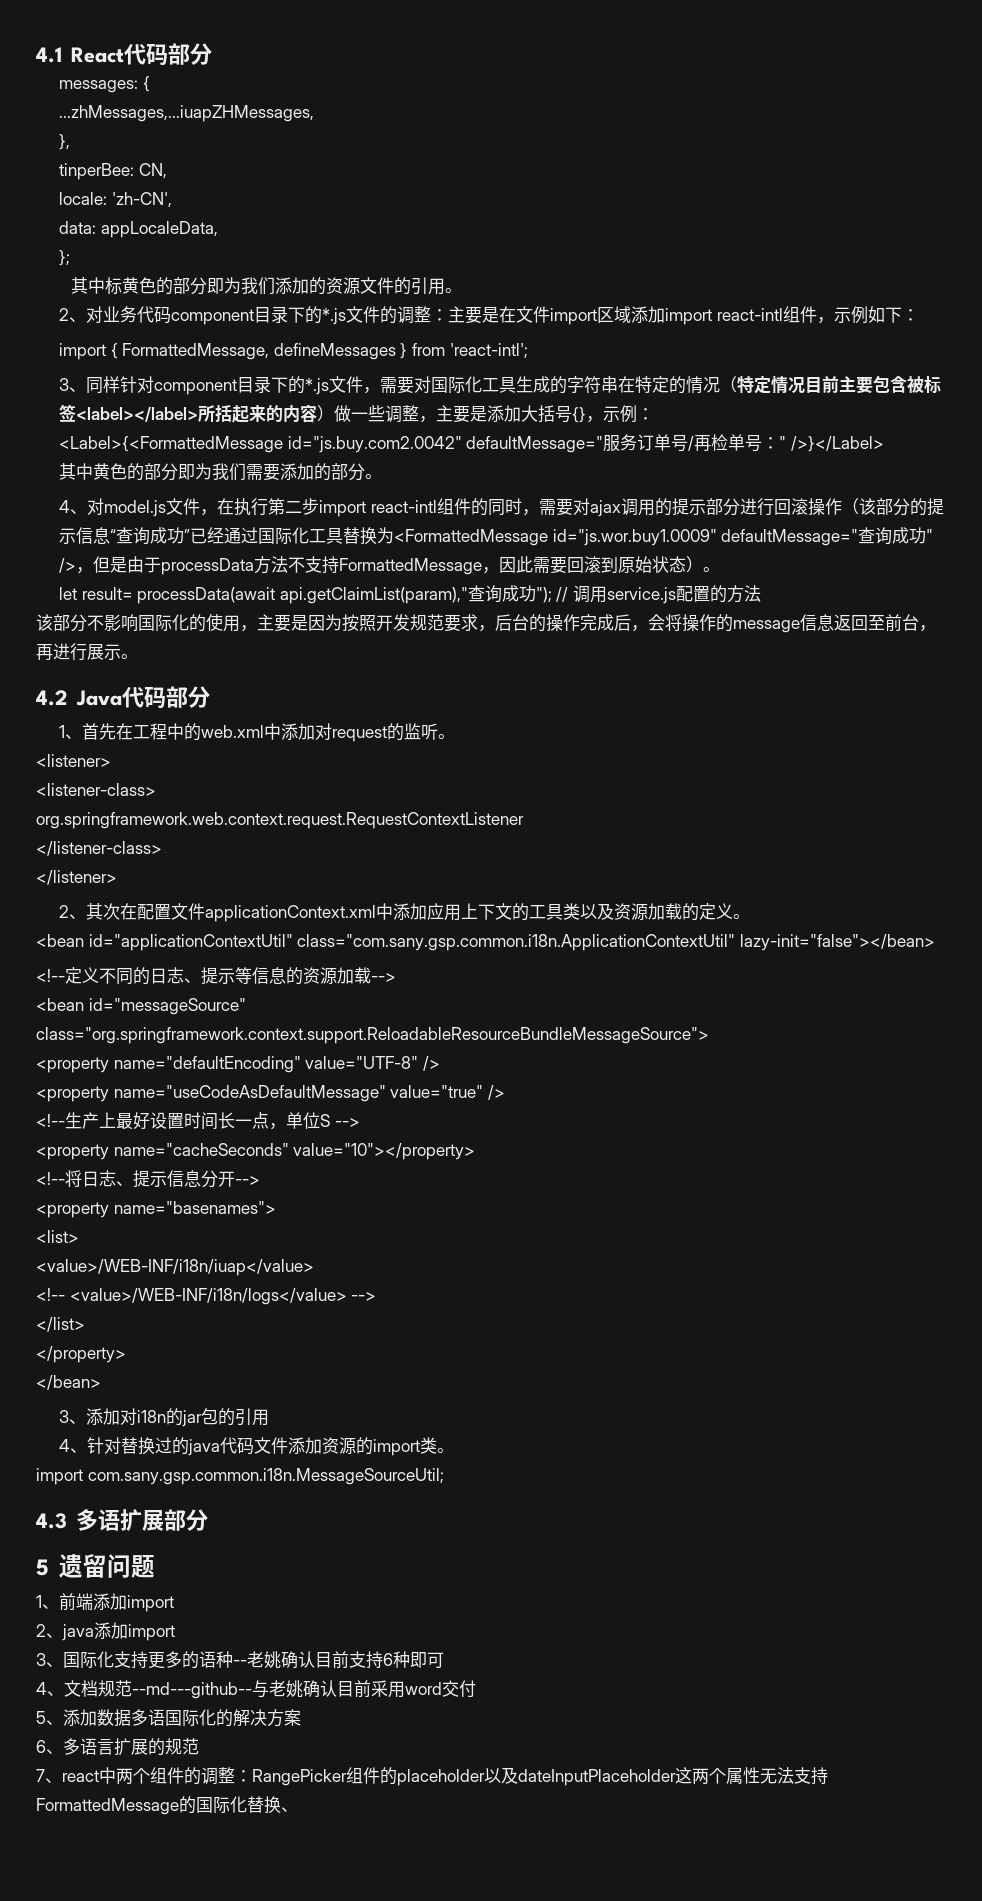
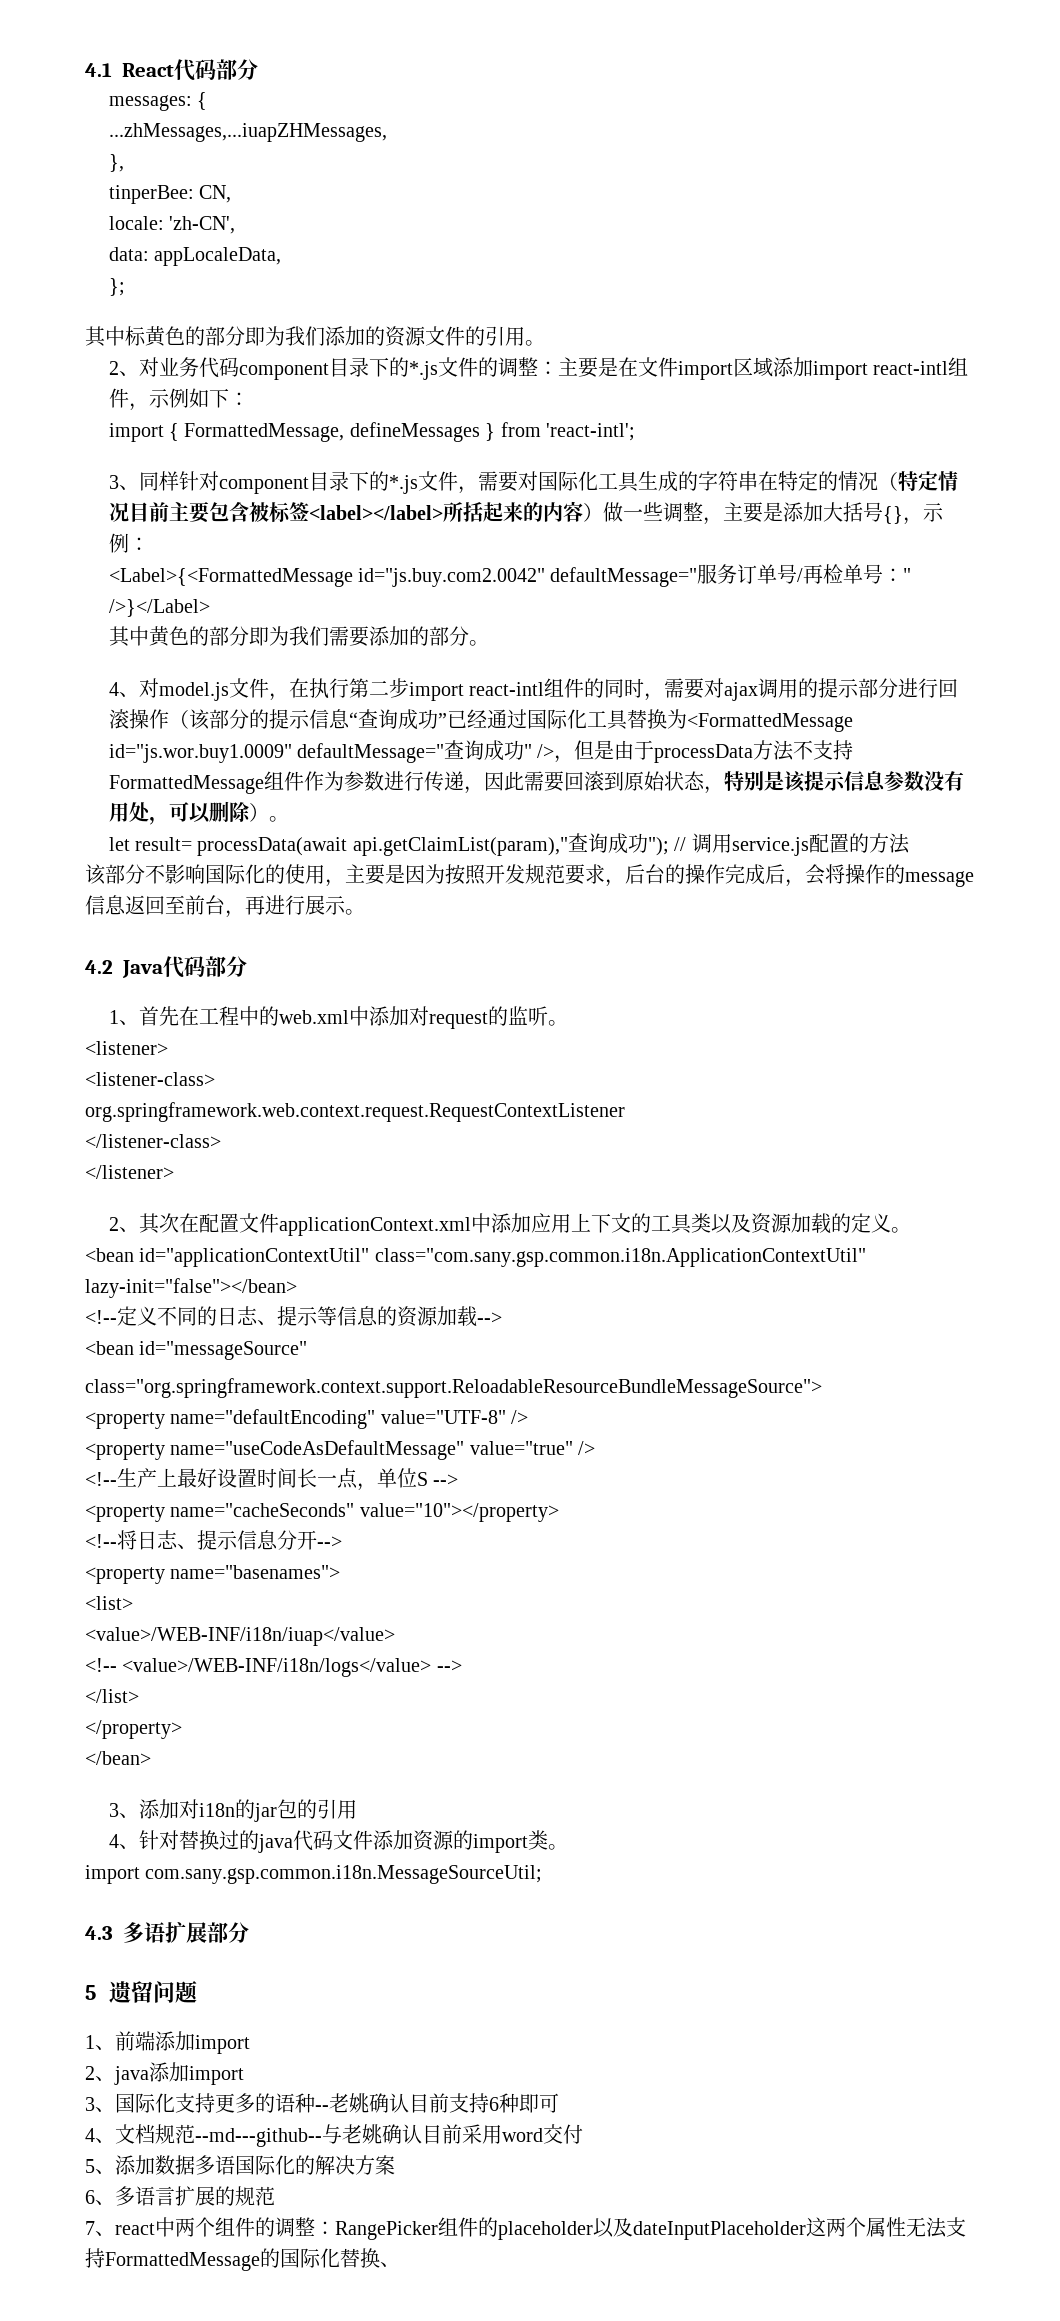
- 4、对model.js文件，在执行第二步import react-intl组件的同时，需要对ajax调用的提示部分进行回滚操作（该部分的提示信息“查询成功”已经通过国际化工具替换为<FormattedMessage id="js.wor.buy1.0009" defaultMessage="查询成功" />，但是由于processData方法不支持FormattedMessage，因此需要回滚到原始状态）。
+ 4、对model.js文件，在执行第二步import react-intl组件的同时，需要对ajax调用的提示部分进行回滚操作（该部分的提示信息“查询成功”已经通过国际化工具替换为<FormattedMessage id="js.wor.buy1.0009" defaultMessage="查询成功" />，但是由于processData方法不支持FormattedMessage组件作为参数进行传递，因此需要回滚到原始状态，特别是该提示信息参数没有用处，可以删除）。

